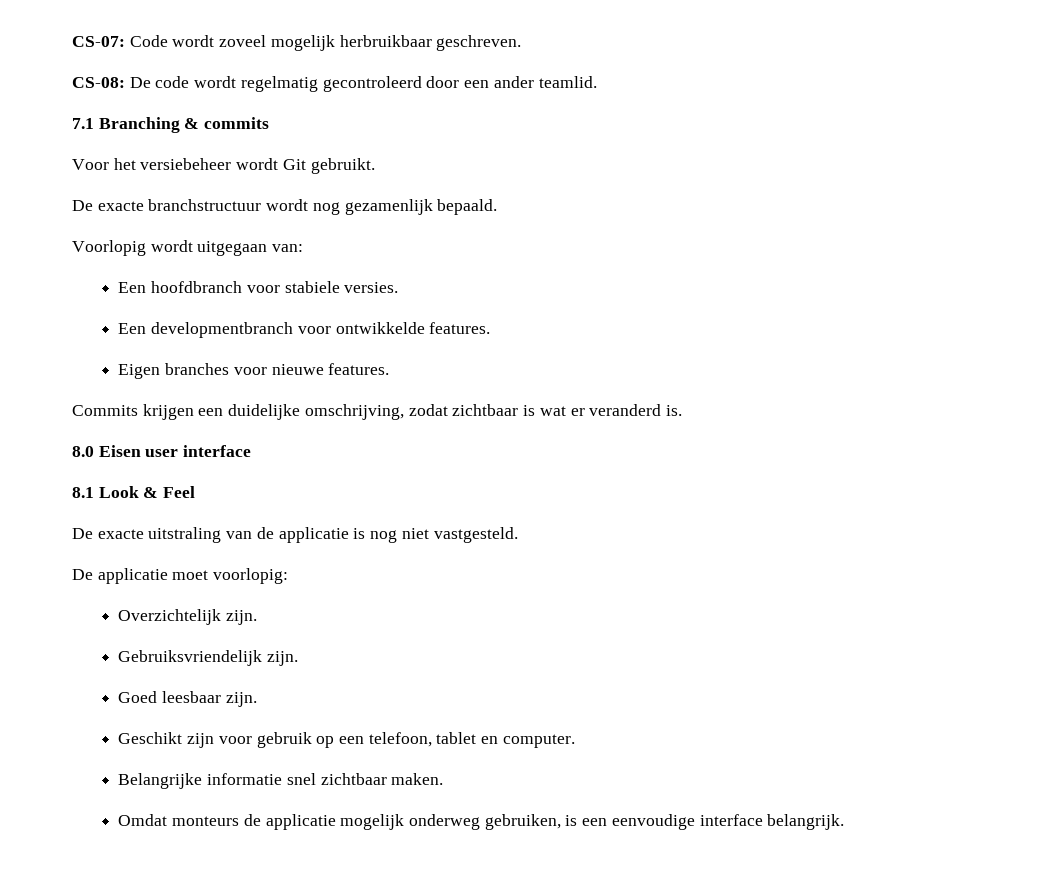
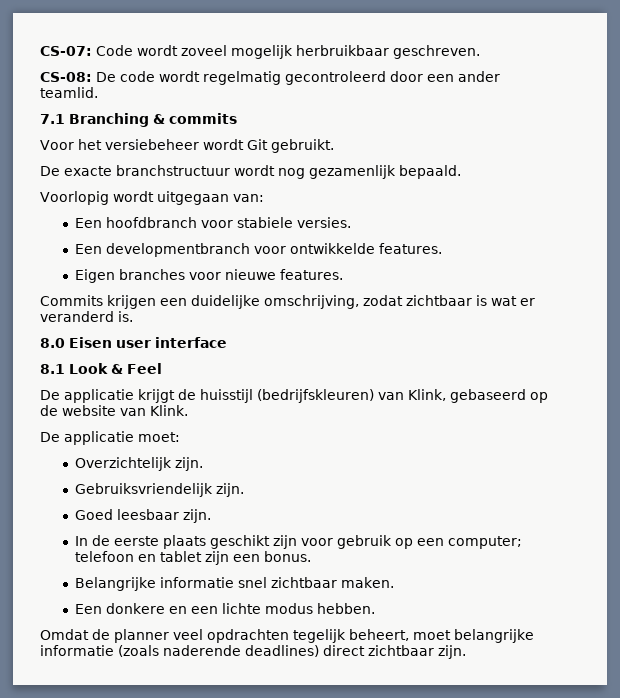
- De exacte uitstraling van de applicatie is nog niet vastgesteld.
- De applicatie moet voorlopig:
+ De applicatie krijgt de huisstijl (bedrijfskleuren) van Klink, gebaseerd op de website van Klink.
+ De applicatie moet:
- Geschikt zijn voor gebruik op een telefoon, tablet en computer.
+ In de eerste plaats geschikt zijn voor gebruik op een computer; telefoon en tablet zijn een bonus.
- Omdat monteurs de applicatie mogelijk onderweg gebruiken, is een eenvoudige interface belangrijk.
+ Een donkere en een lichte modus hebben.
+ Omdat de planner veel opdrachten tegelijk beheert, moet belangrijke informatie (zoals naderende deadlines) direct zichtbaar zijn.

